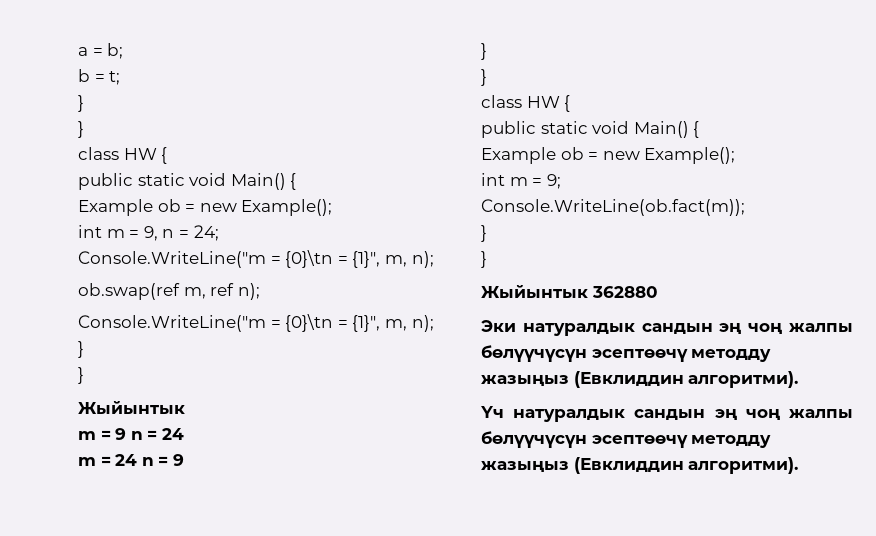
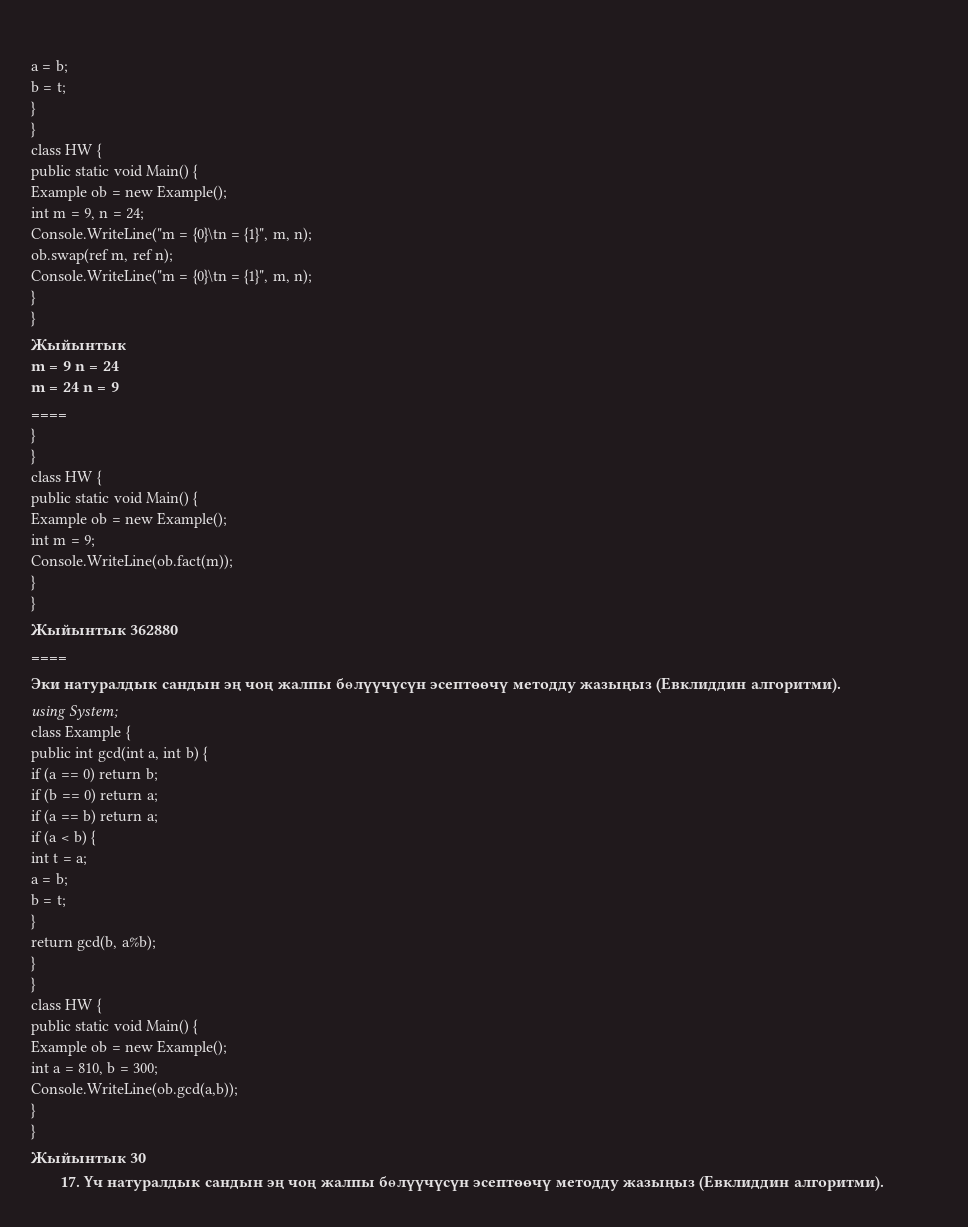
  m = 24 n = 9
+ ====
  Жыйынтык 362880
+ ====
- Үч натуралдык сандын эң чоң жалпы бѳлүүчүсүн эсептөөчү методду жазыңыз (Евклиддин алгоритми).
+ using System;
+ class Example {
+ public int gcd(int a, int b) {
+ if (a == 0) return b;
+ if (b == 0) return a;
+ if (a == b) return a;
+ if (a < b) {
+ int t = a;
+ a = b;
+ b = t;
+ }
+ return gcd(b, a%b);
+ }
+ }
+ class HW {
+ public static void Main() {
+ Example ob = new Example();
+ int a = 810, b = 300;
+ Console.WriteLine(ob.gcd(a,b));
+ }
+ }
+ Жыйынтык 30
+ 17. Үч натуралдык сандын эң чоң жалпы бѳлүүчүсүн эсептөөчү методду жазыңыз (Евклиддин алгоритми).

